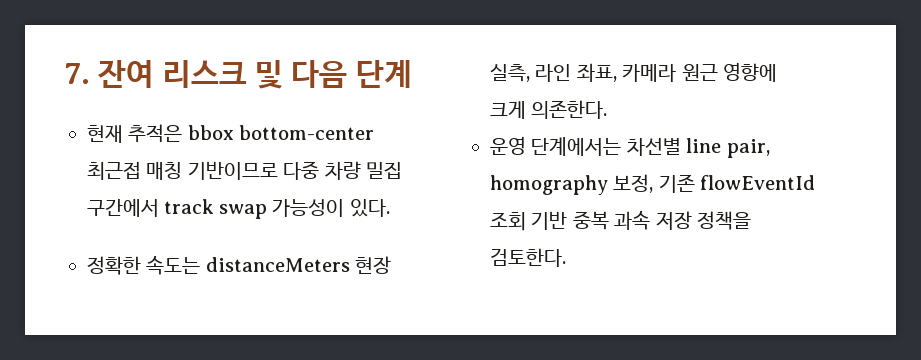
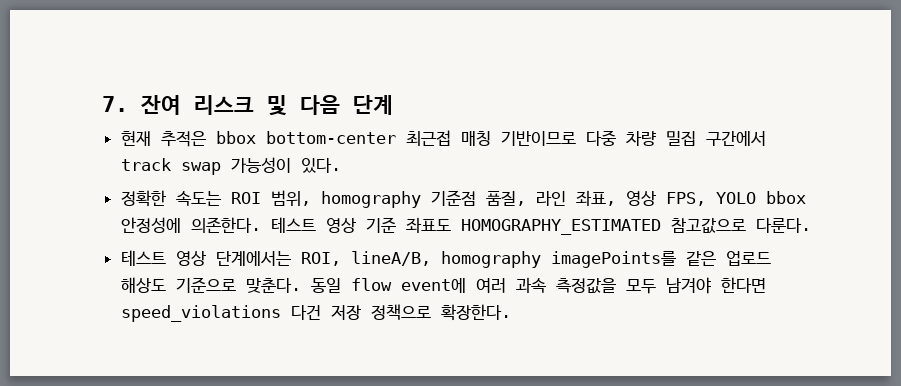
- 정확한 속도는 distanceMeters 현장 실측, 라인 좌표, 카메라 원근 영향에 크게 의존한다.
- 운영 단계에서는 차선별 line pair, homography 보정, 기존 flowEventId 조회 기반 중복 과속 저장 정책을 검토한다.
+ 정확한 속도는 ROI 범위, homography 기준점 품질, 라인 좌표, 영상 FPS, YOLO bbox 안정성에 의존한다. 테스트 영상 기준 좌표도 HOMOGRAPHY_ESTIMATED 참고값으로 다룬다.
+ 테스트 영상 단계에서는 ROI, lineA/B, homography imagePoints를 같은 업로드 해상도 기준으로 맞춘다. 동일 flow event에 여러 과속 측정값을 모두 남겨야 한다면 speed_violations 다건 저장 정책으로 확장한다.

